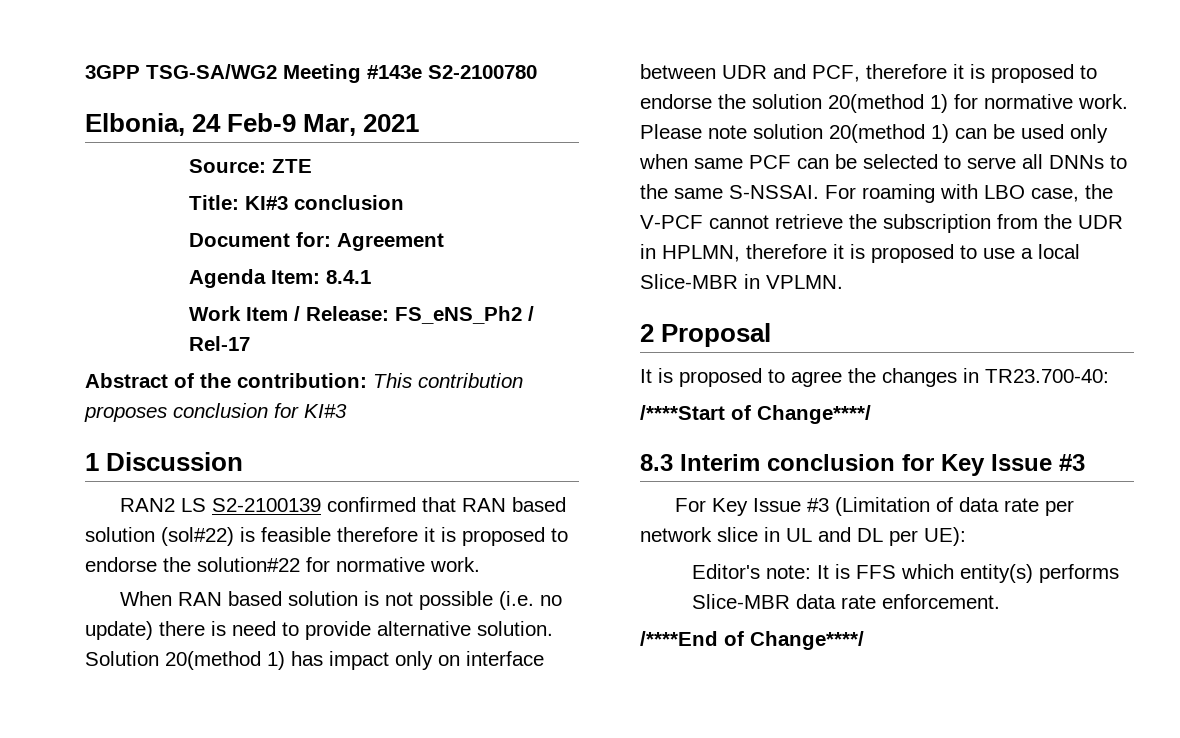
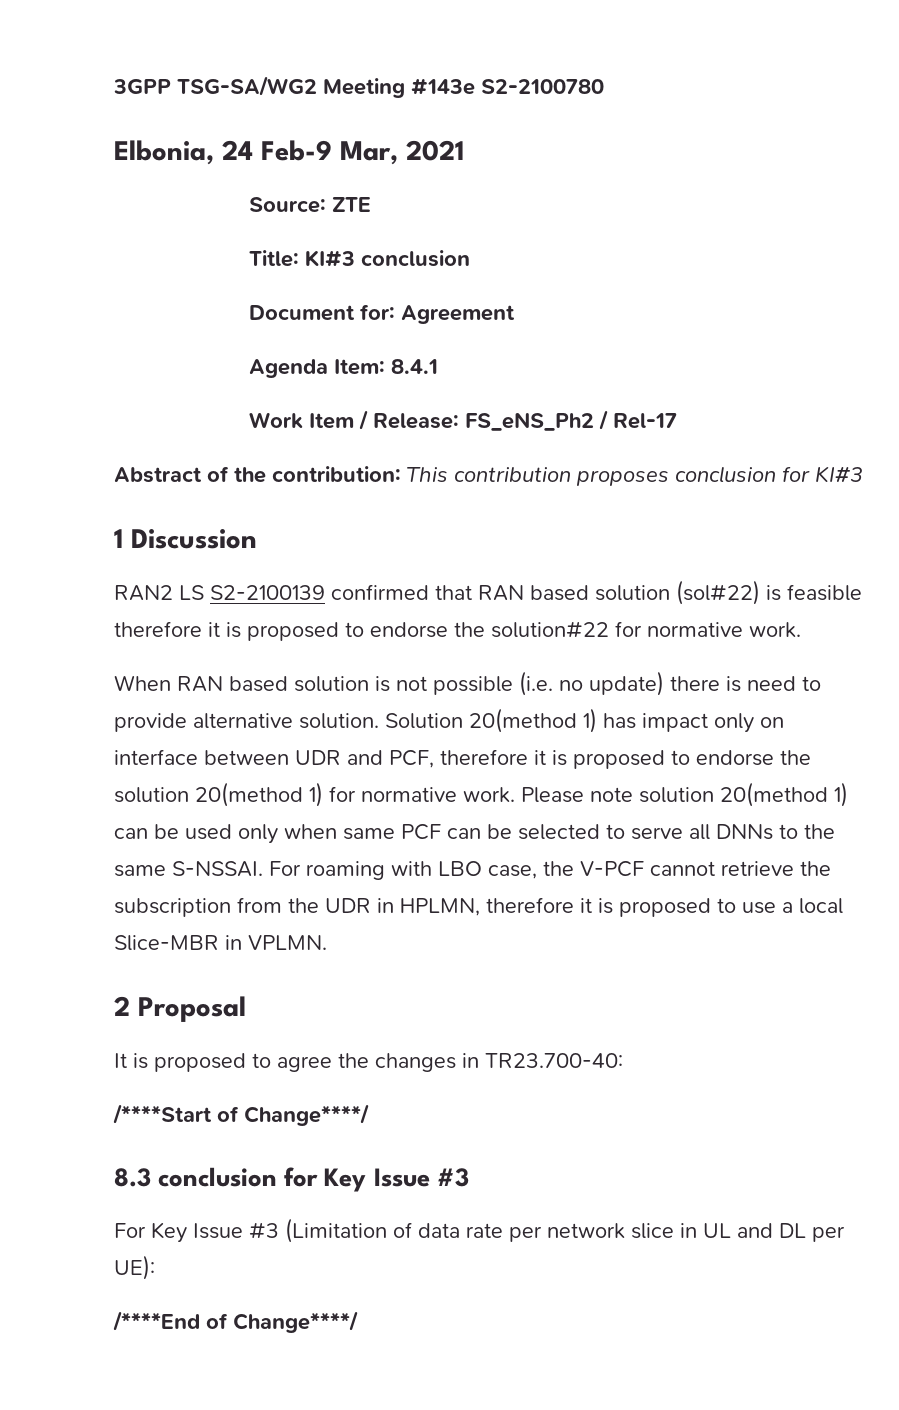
- 8.3 Interim conclusion for Key Issue #3
+ 8.3 conclusion for Key Issue #3
- Editor's note: It is FFS which entity(s) performs Slice-MBR data rate enforcement.

